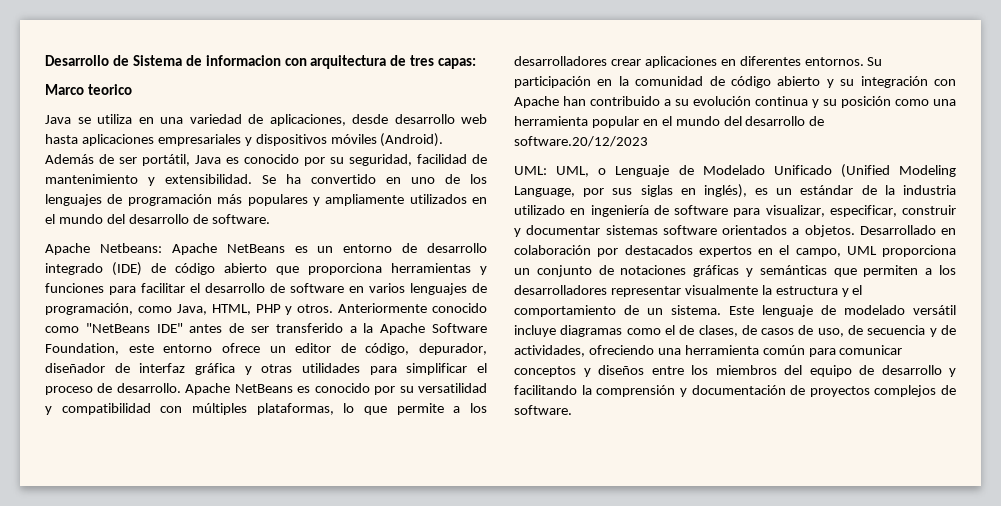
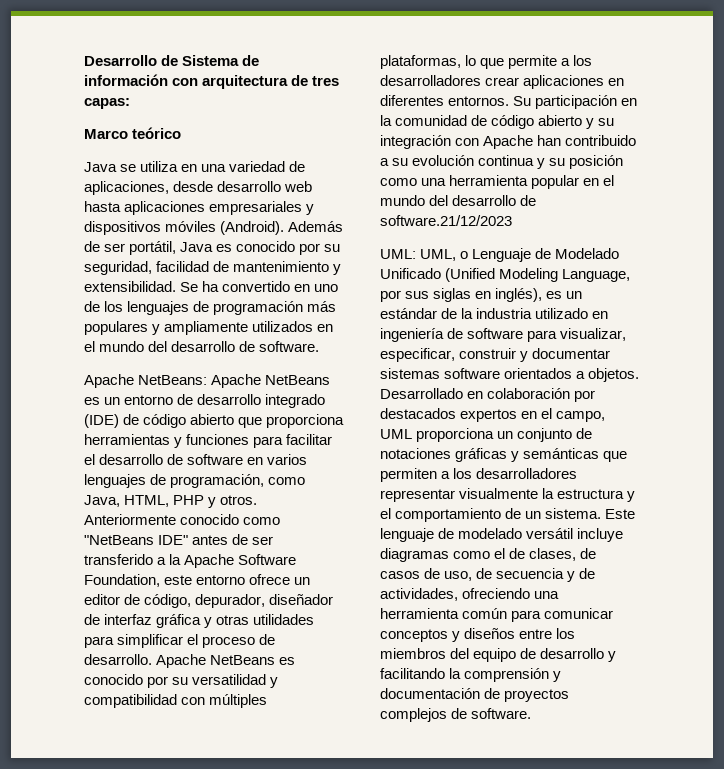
- Desarrollo de Sistema de informacion con arquitectura de tres capas:
+ Desarrollo de Sistema de información con arquitectura de tres capas:
- Marco teorico
+ Marco teórico
- Apache Netbeans: Apache NetBeans es un entorno de desarrollo integrado (IDE) de código abierto que proporciona herramientas y funciones para facilitar el desarrollo de software en varios lenguajes de programación, como Java, HTML, PHP y otros.
+ Apache NetBeans: Apache NetBeans es un entorno de desarrollo integrado (IDE) de código abierto que proporciona herramientas y funciones para facilitar el desarrollo de software en varios lenguajes de programación, como Java, HTML, PHP y otros.
- Su participación en la comunidad de código abierto y su integración con Apache han contribuido a su evolución continua y su posición como una herramienta popular en el mundo del desarrollo de software.20/12/2023
+ Su participación en la comunidad de código abierto y su integración con Apache han contribuido a su evolución continua y su posición como una herramienta popular en el mundo del desarrollo de software.21/12/2023

